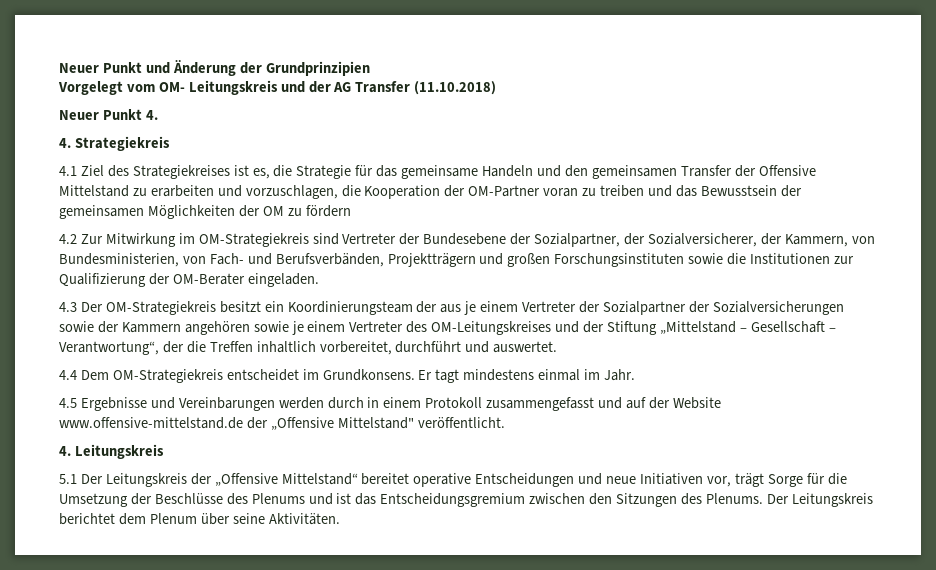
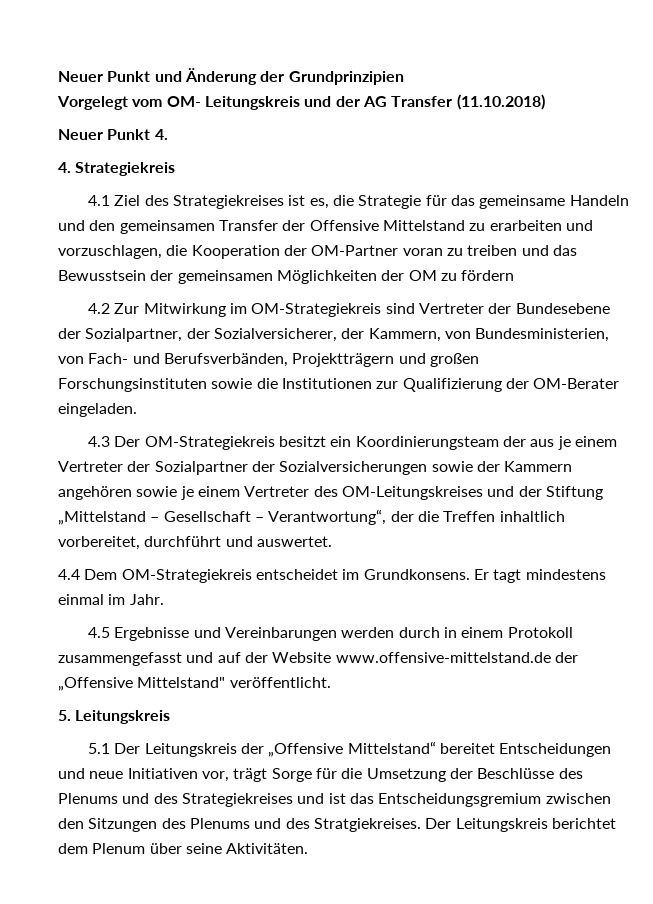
- 4. Leitungskreis
+ 5. Leitungskreis
- 5.1 Der Leitungskreis der „Offensive Mittelstand“ bereitet operative Entscheidungen und neue Initiativen vor, trägt Sorge für die Umsetzung der Beschlüsse des Plenums und ist das Entscheidungsgremium zwischen den Sitzungen des Plenums.
+ 5.1 Der Leitungskreis der „Offensive Mittelstand“ bereitet Entscheidungen und neue Initiativen vor, trägt Sorge für die Umsetzung der Beschlüsse des Plenums und des Strategiekreises und ist das Entscheidungsgremium zwischen den Sitzungen des Plenums und des Stratgiekreises.

